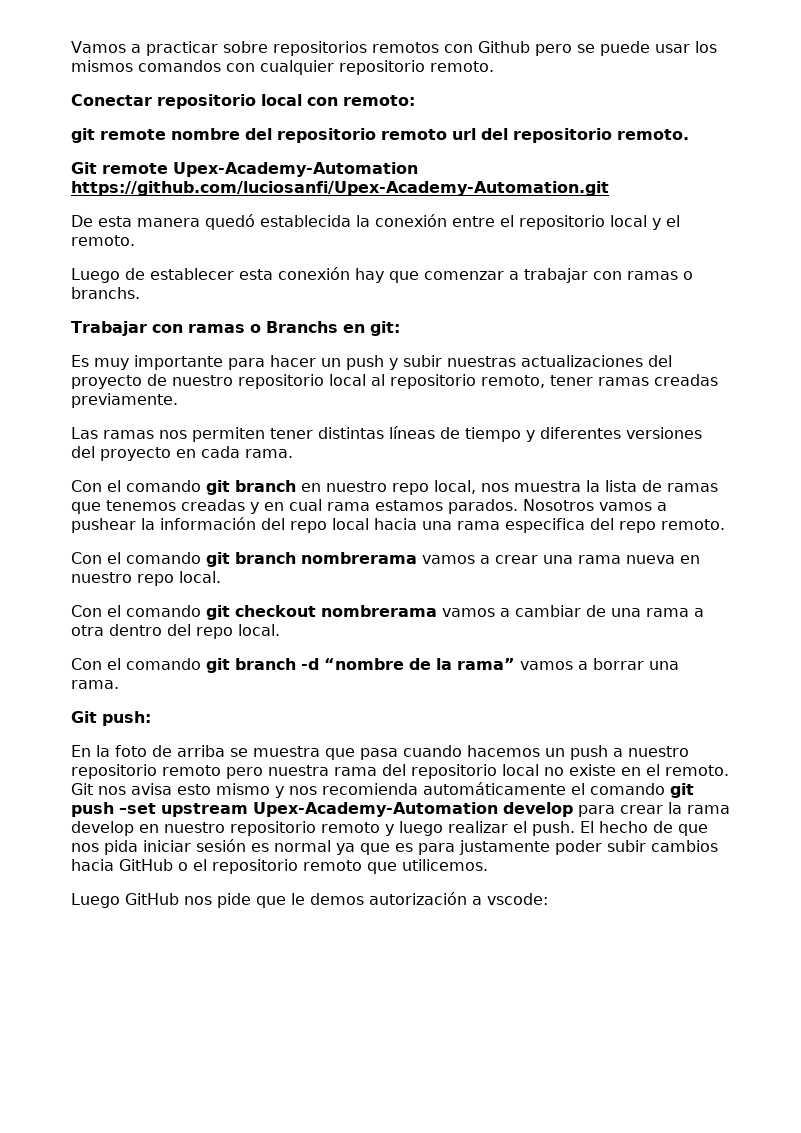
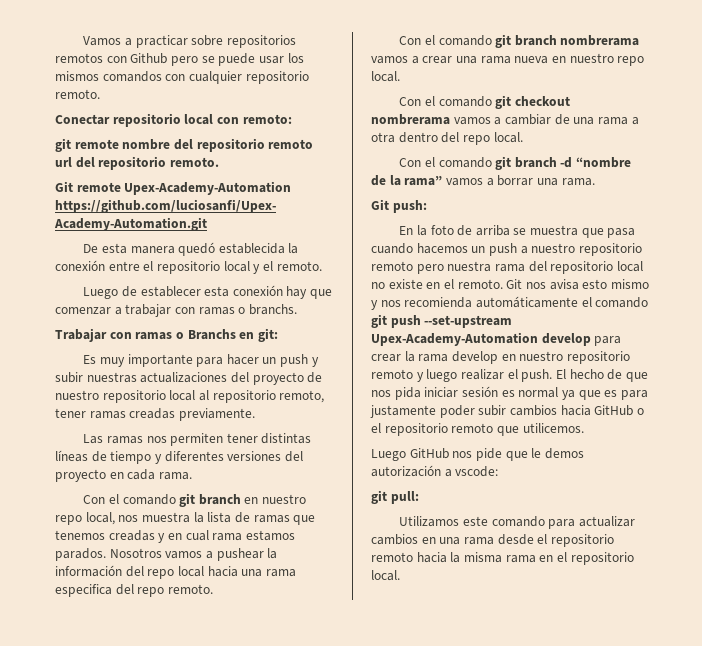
- Git nos avisa esto mismo y nos recomienda automáticamente el comando git push –set upstream Upex-Academy-Automation develop para crear la rama develop en nuestro repositorio remoto y luego realizar el push.
+ Git nos avisa esto mismo y nos recomienda automáticamente el comando git push --set-upstream Upex-Academy-Automation develop para crear la rama develop en nuestro repositorio remoto y luego realizar el push.
+ git pull:
+ Utilizamos este comando para actualizar cambios en una rama desde el repositorio remoto hacia la misma rama en el repositorio local.

